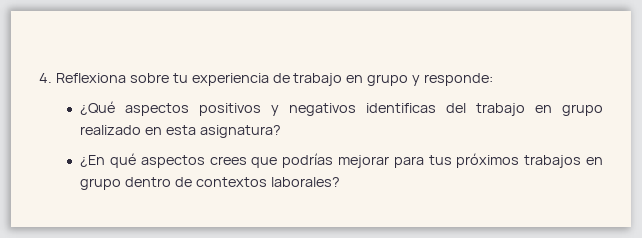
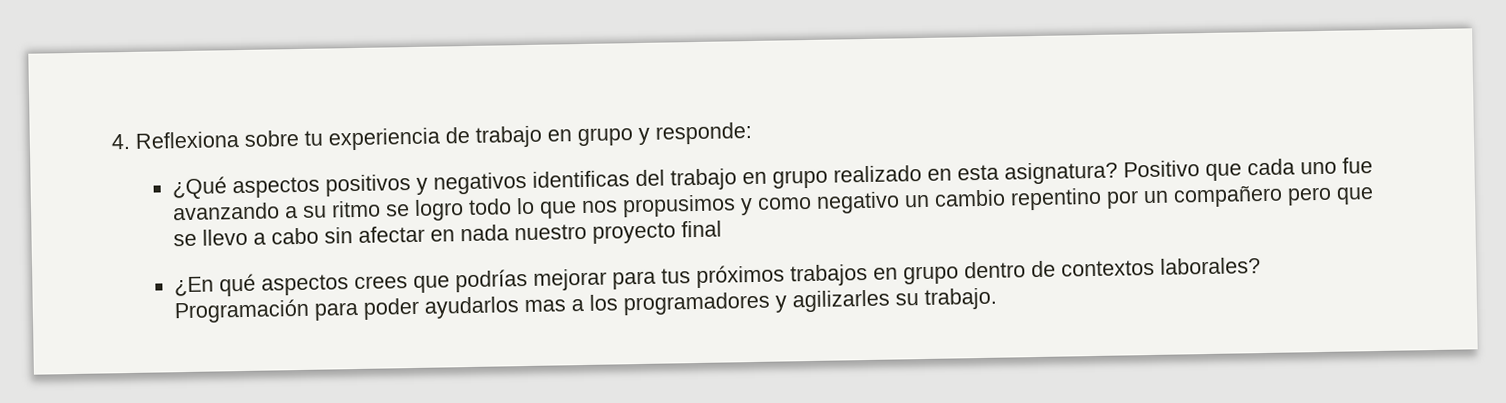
+ Positivo que cada uno fue avanzando a su ritmo se logro todo lo que nos propusimos y como negativo un cambio repentino por un compañero pero que se llevo a cabo sin afectar en nada nuestro proyecto final
+ Programación para poder ayudarlos mas a los programadores y agilizarles su trabajo.

